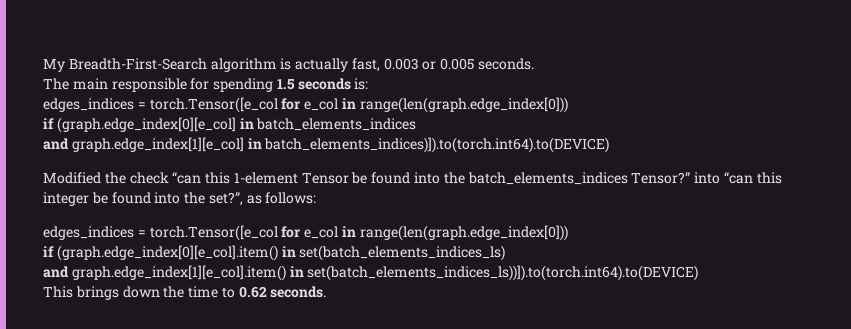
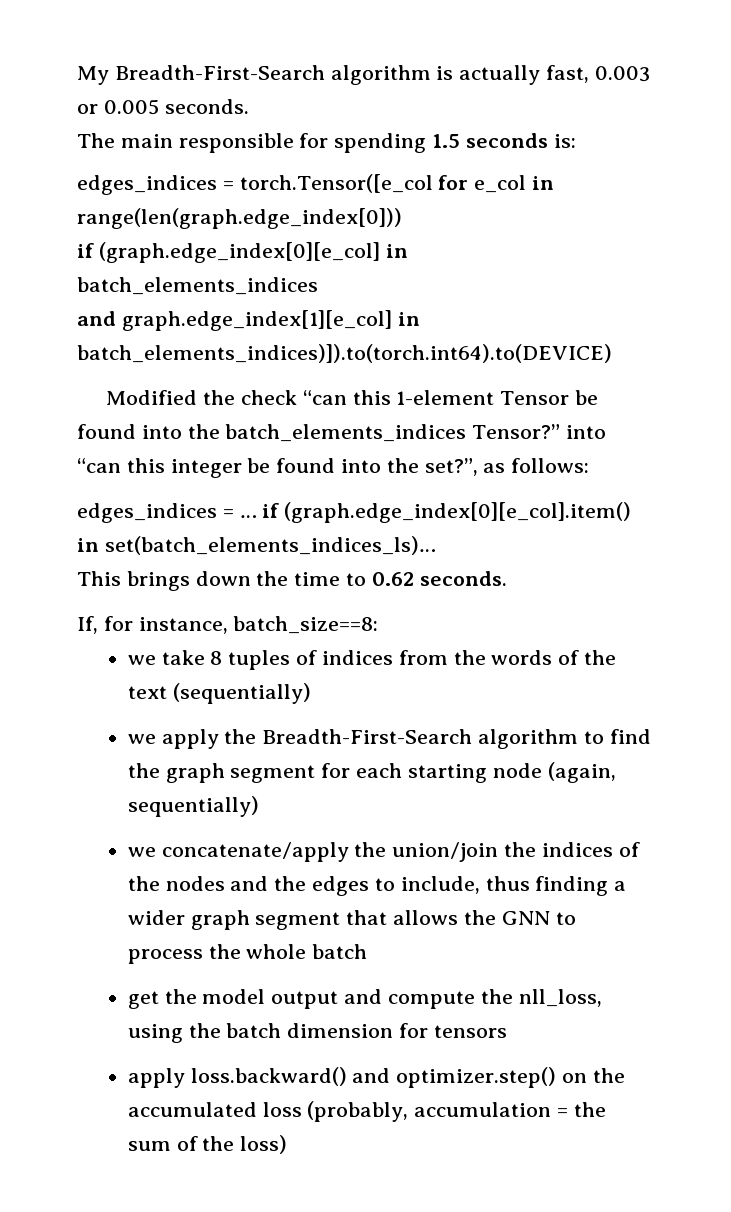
  Modified the check “can this 1-element Tensor be found into the batch_elements_indices Tensor?” into “can this integer be found into the set?”, as follows:
- edges_indices = torch.Tensor([e_col for e_col in range(len(graph.edge_index[0]))
- if (graph.edge_index[0][e_col].item() in set(batch_elements_indices_ls)
- and graph.edge_index[1][e_col].item() in set(batch_elements_indices_ls))]).to(torch.int64).to(DEVICE)
+ edges_indices = … if (graph.edge_index[0][e_col].item() in set(batch_elements_indices_ls)…
+ If, for instance, batch_size==8:
+ we take 8 tuples of indices from the words of the text (sequentially)
+ we apply the Breadth-First-Search algorithm to find the graph segment for each starting node (again, sequentially)
+ we concatenate/apply the union/join the indices of the nodes and the edges to include, thus finding a wider graph segment that allows the GNN to process the whole batch
+ get the model output and compute the nll_loss, using the batch dimension for tensors
+ apply loss.backward() and optimizer.step() on the accumulated loss (probably, accumulation = the sum of the loss)

